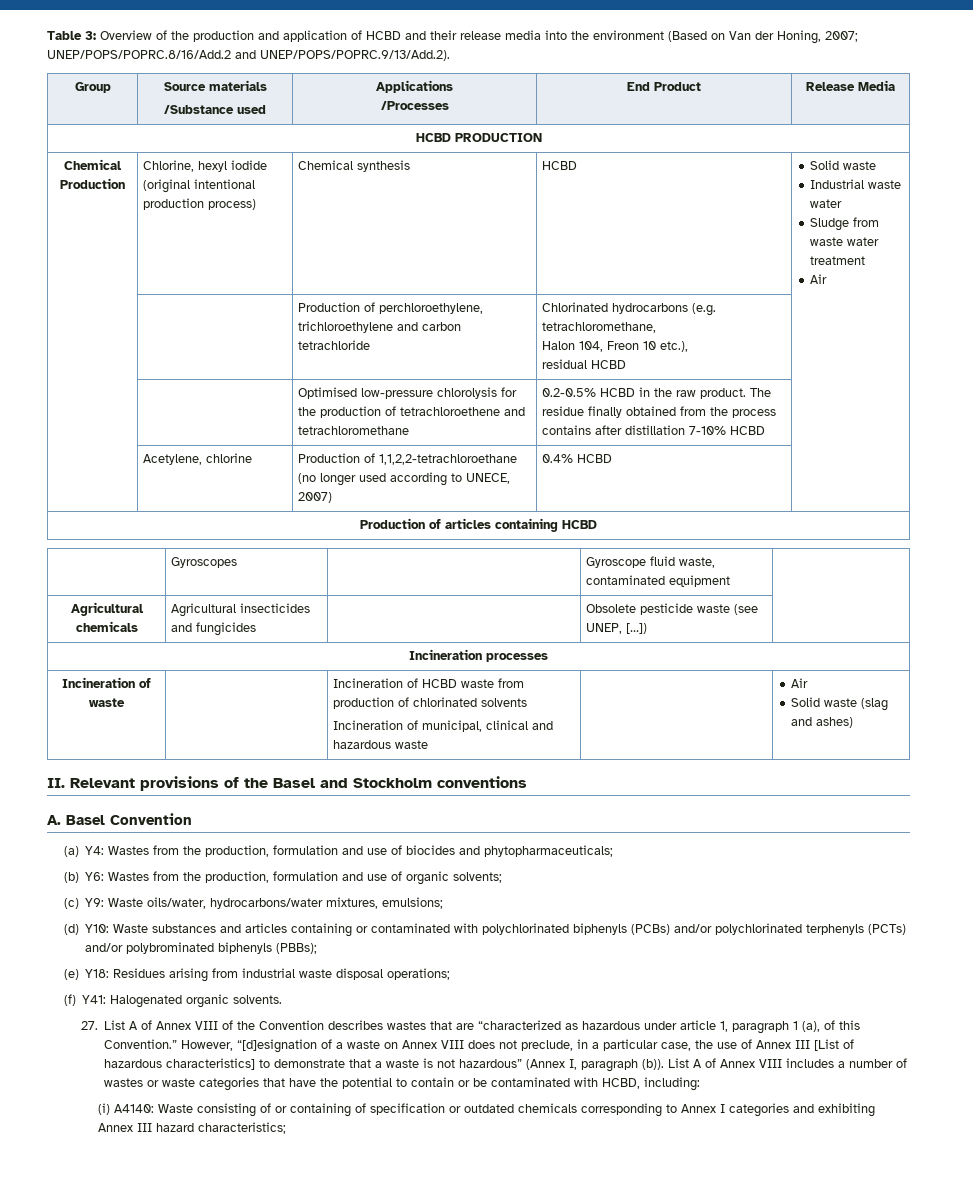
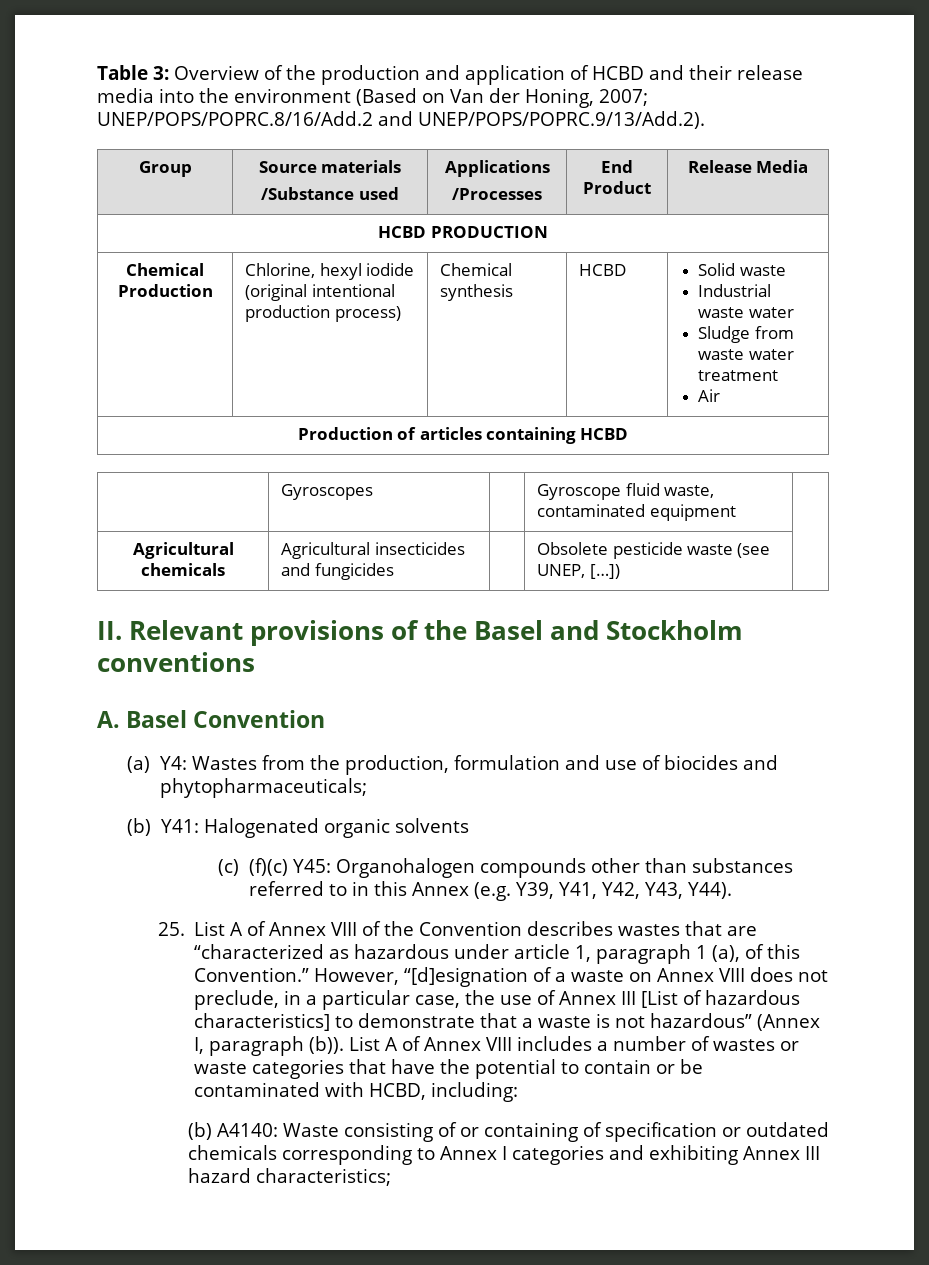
- | | Production of perchloroethylene, trichloroethylene and carbon tetrachloride | Chlorinated hydrocarbons (e.g. tetrachloromethane,
- Halon 104, Freon 10 etc.),
- residual HCBD |
- | | Optimised low-pressure chlorolysis for the production of tetrachloroethene and tetrachloromethane | 0.2-0.5% HCBD in the raw product. The residue finally obtained from the process contains after distillation 7-10% HCBD |
- | Acetylene, chlorine | Production of 1,1,2,2-tetrachloroethane (no longer used according to UNECE, 2007) | 0.4% HCBD |
- Incineration processes
- Incineration of waste | | Incineration of HCBD waste from production of chlorinated solvents
- Incineration of municipal, clinical and hazardous waste | | Air
- Solid waste (slag and ashes)
- (b) Y6: Wastes from the production, formulation and use of organic solvents;
- (c) Y9: Waste oils/water, hydrocarbons/water mixtures, emulsions;
- (d) Y10: Waste substances and articles containing or contaminated with polychlorinated biphenyls (PCBs) and/or polychlorinated terphenyls (PCTs) and/or polybrominated biphenyls (PBBs);
- (e) Y18: Residues arising from industrial waste disposal operations;
- (f) Y41: Halogenated organic solvents.
- 27. List A of Annex VIII of the Convention describes wastes that are “characterized as hazardous under article 1, paragraph 1 (a), of this Convention.”
+ (b) Y41: Halogenated organic solvents
+ (c) (f)(c) Y45: Organohalogen compounds other than substances referred to in this Annex (e.g. Y39, Y41, Y42, Y43, Y44).
+ 25. List A of Annex VIII of the Convention describes wastes that are “characterized as hazardous under article 1, paragraph 1 (a), of this Convention.”
- (i) A4140: Waste consisting of or containing of specification or outdated chemicals corresponding to Annex I categories and exhibiting Annex III hazard characteristics;
+ (b) A4140: Waste consisting of or containing of specification or outdated chemicals corresponding to Annex I categories and exhibiting Annex III hazard characteristics;

